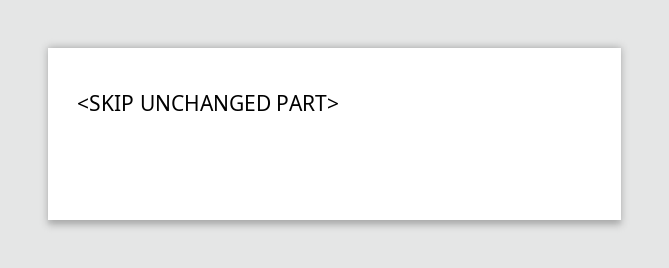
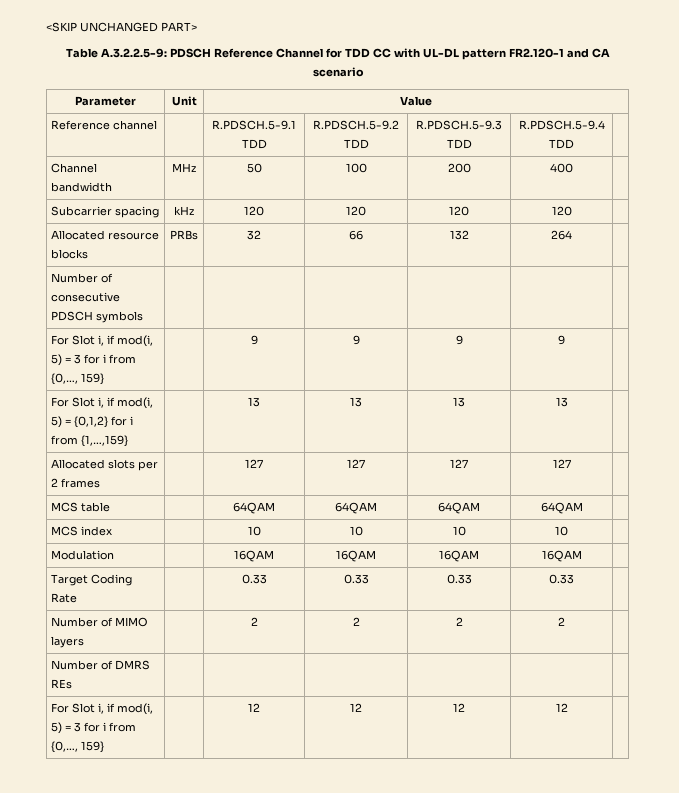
+ Table A.3.2.2.5-9: PDSCH Reference Channel for TDD CC with UL-DL pattern FR2.120-1 and CA scenario
+ Parameter | Unit | Value
+ Reference channel | | R.PDSCH.5-9.1 TDD | R.PDSCH.5-9.2 TDD | R.PDSCH.5-9.3 TDD | R.PDSCH.5-9.4 TDD |
+ Channel bandwidth | MHz | 50 | 100 | 200 | 400 |
+ Subcarrier spacing | kHz | 120 | 120 | 120 | 120 |
+ Allocated resource blocks | PRBs | 32 | 66 | 132 | 264 |
+ Number of consecutive PDSCH symbols | | | | | |
+ For Slot i, if mod(i, 5) = 3 for i from {0,…, 159} | | 9 | 9 | 9 | 9 |
+ For Slot i, if mod(i, 5) = {0,1,2} for i from {1,…,159} | | 13 | 13 | 13 | 13 |
+ Allocated slots per 2 frames | | 127 | 127 | 127 | 127 |
+ MCS table | | 64QAM | 64QAM | 64QAM | 64QAM |
+ MCS index | | 10 | 10 | 10 | 10 |
+ Modulation | | 16QAM | 16QAM | 16QAM | 16QAM |
+ Target Coding Rate | | 0.33 | 0.33 | 0.33 | 0.33 |
+ Number of MIMO layers | | 2 | 2 | 2 | 2 |
+ Number of DMRS REs | | | | | |
+ For Slot i, if mod(i, 5) = 3 for i from {0,…, 159} | | 12 | 12 | 12 | 12 |

